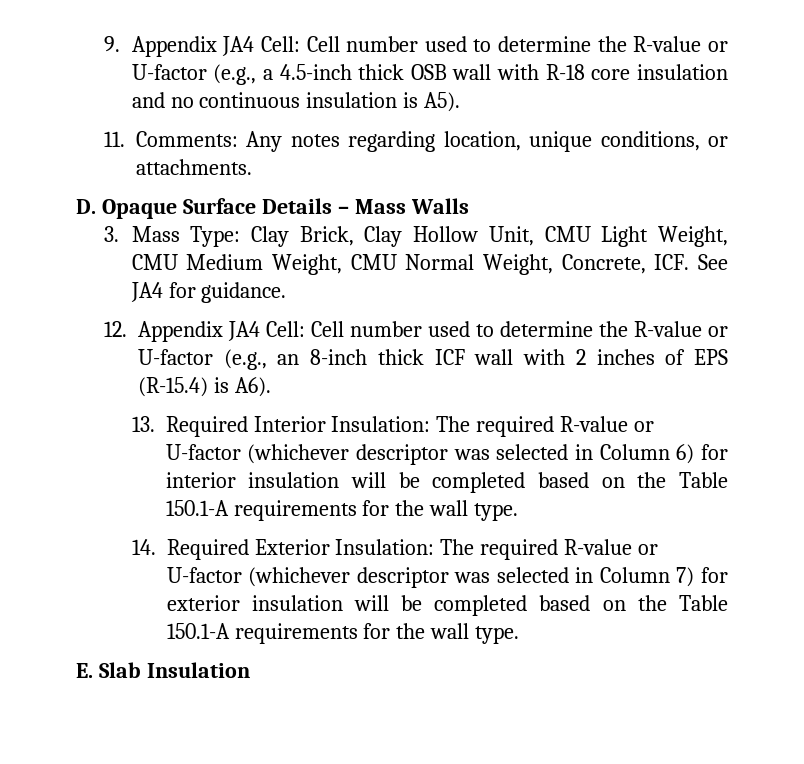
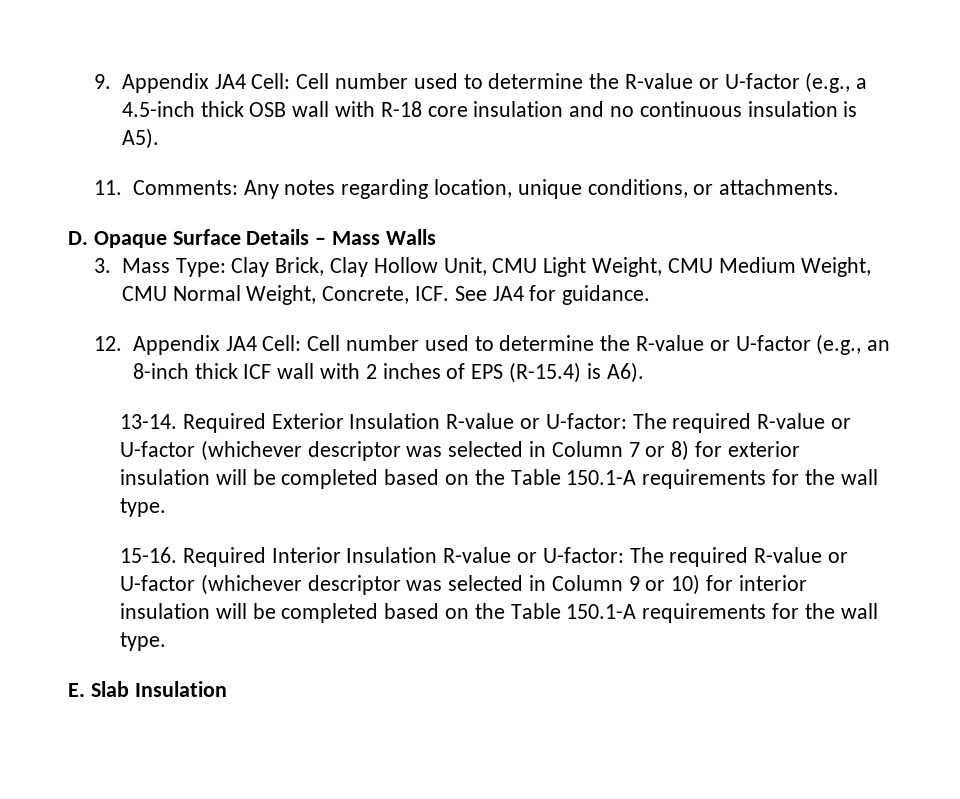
- 13. Required Interior Insulation: The required R-value or U-factor (whichever descriptor was selected in Column 6) for interior insulation will be completed based on the Table 150.1-A requirements for the wall type.
+ 13-14. Required Exterior Insulation R-value or U-factor: The required R-value or U-factor (whichever descriptor was selected in Column 7 or 8) for exterior insulation will be completed based on the Table 150.1-A requirements for the wall type.
- 14. Required Exterior Insulation: The required R-value or U-factor (whichever descriptor was selected in Column 7) for exterior insulation will be completed based on the Table 150.1-A requirements for the wall type.
+ 15-16. Required Interior Insulation R-value or U-factor: The required R-value or U-factor (whichever descriptor was selected in Column 9 or 10) for interior insulation will be completed based on the Table 150.1-A requirements for the wall type.

